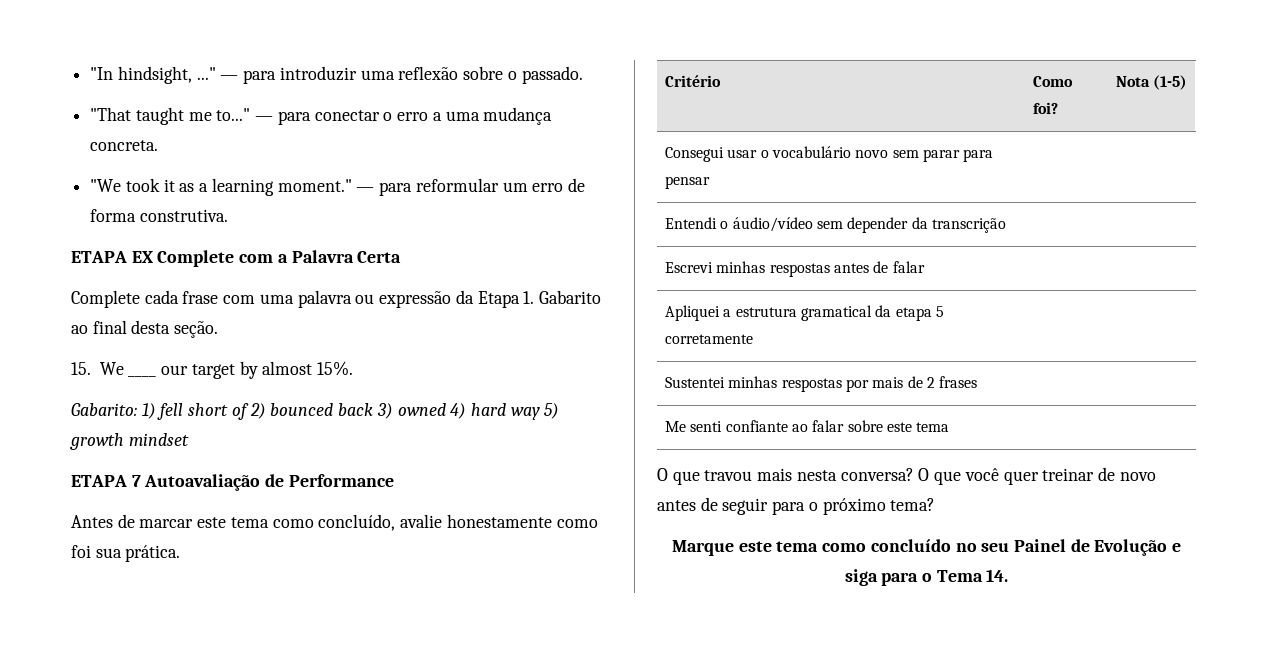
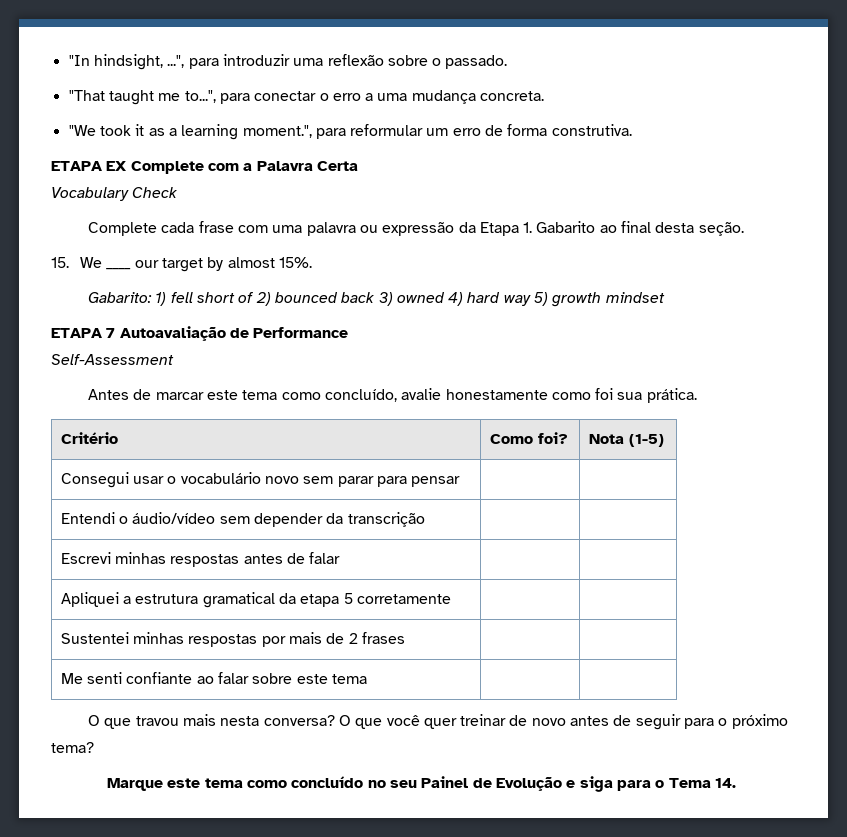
- "In hindsight, ..." — para introduzir uma reflexão sobre o passado.
+ "In hindsight, ...", para introduzir uma reflexão sobre o passado.
- "That taught me to..." — para conectar o erro a uma mudança concreta.
+ "That taught me to...", para conectar o erro a uma mudança concreta.
- "We took it as a learning moment." — para reformular um erro de forma construtiva.
+ "We took it as a learning moment.", para reformular um erro de forma construtiva.
+ Vocabulary Check
+ Self-Assessment

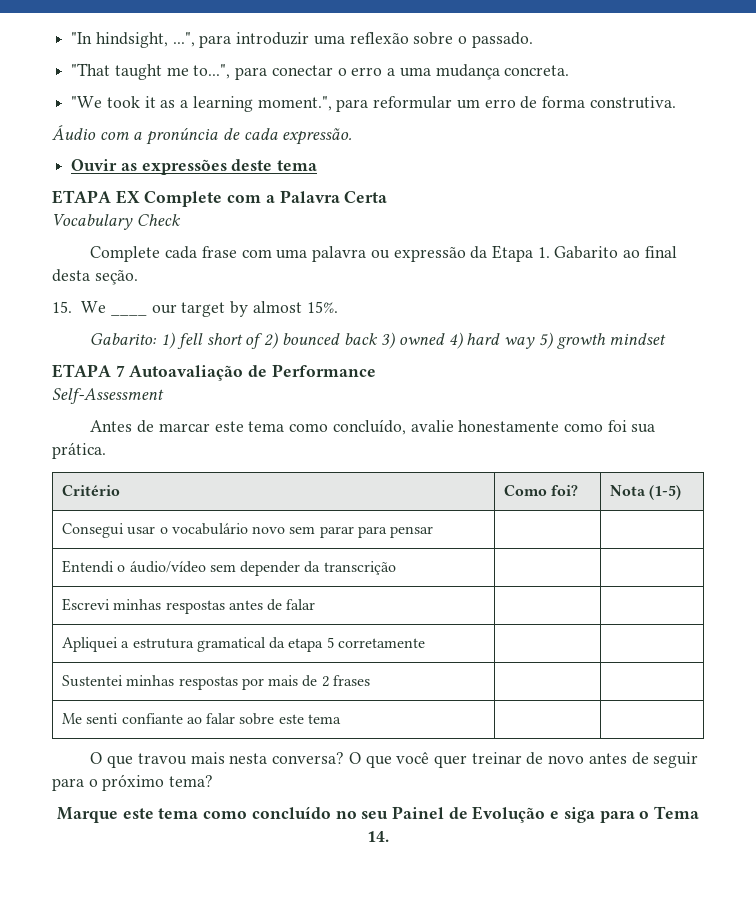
+ Áudio com a pronúncia de cada expressão.
+ Ouvir as expressões deste tema

